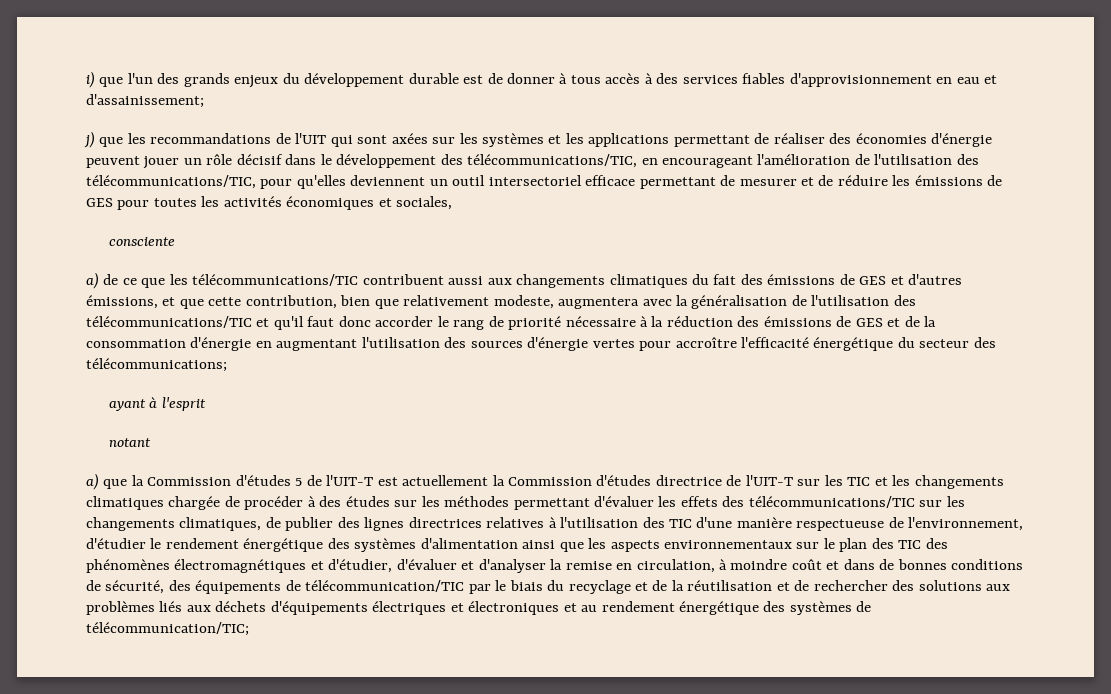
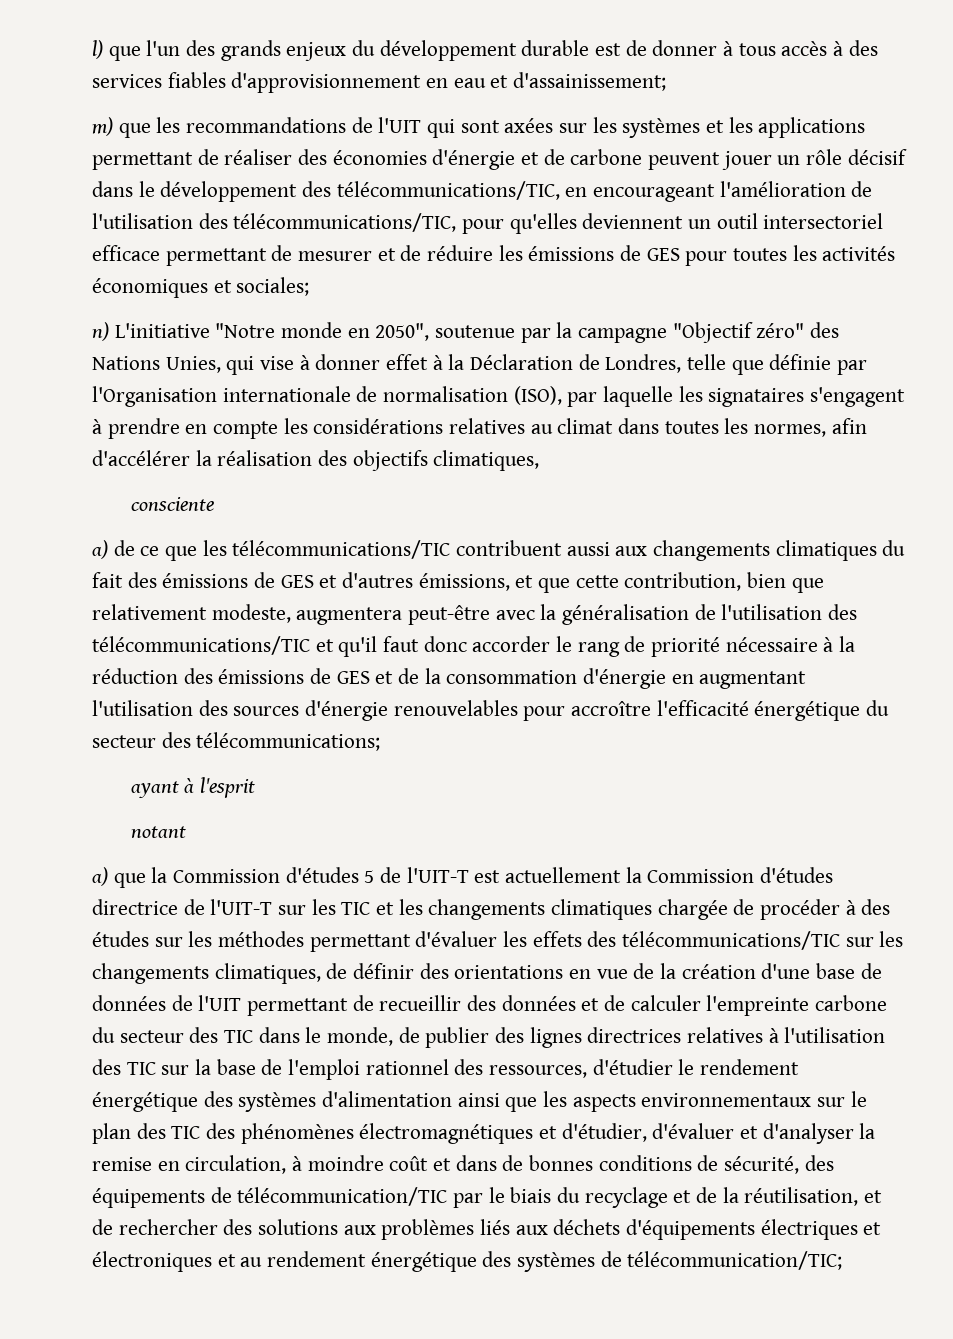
- i) que l'un des grands enjeux du développement durable est de donner à tous accès à des services fiables d'approvisionnement en eau et d'assainissement;
+ l) que l'un des grands enjeux du développement durable est de donner à tous accès à des services fiables d'approvisionnement en eau et d'assainissement;
- j) que les recommandations de l'UIT qui sont axées sur les systèmes et les applications permettant de réaliser des économies d'énergie peuvent jouer un rôle décisif dans le développement des télécommunications/TIC, en encourageant l'amélioration de l'utilisation des télécommunications/TIC, pour qu'elles deviennent un outil intersectoriel efficace permettant de mesurer et de réduire les émissions de GES pour toutes les activités économiques et sociales,
+ m) que les recommandations de l'UIT qui sont axées sur les systèmes et les applications permettant de réaliser des économies d'énergie et de carbone peuvent jouer un rôle décisif dans le développement des télécommunications/TIC, en encourageant l'amélioration de l'utilisation des télécommunications/TIC, pour qu'elles deviennent un outil intersectoriel efficace permettant de mesurer et de réduire les émissions de GES pour toutes les activités économiques et sociales;
+ n) L'initiative "Notre monde en 2050", soutenue par la campagne "Objectif zéro" des Nations Unies, qui vise à donner effet à la Déclaration de Londres, telle que définie par l'Organisation internationale de normalisation (ISO), par laquelle les signataires s'engagent à prendre en compte les considérations relatives au climat dans toutes les normes, afin d'accélérer la réalisation des objectifs climatiques,
- a) de ce que les télécommunications/TIC contribuent aussi aux changements climatiques du fait des émissions de GES et d'autres émissions, et que cette contribution, bien que relativement modeste, augmentera avec la généralisation de l'utilisation des télécommunications/TIC et qu'il faut donc accorder le rang de priorité nécessaire à la réduction des émissions de GES et de la consommation d'énergie en augmentant l'utilisation des sources d'énergie vertes pour accroître l'efficacité énergétique du secteur des télécommunications;
+ a) de ce que les télécommunications/TIC contribuent aussi aux changements climatiques du fait des émissions de GES et d'autres émissions, et que cette contribution, bien que relativement modeste, augmentera peut-être avec la généralisation de l'utilisation des télécommunications/TIC et qu'il faut donc accorder le rang de priorité nécessaire à la réduction des émissions de GES et de la consommation d'énergie en augmentant l'utilisation des sources d'énergie renouvelables pour accroître l'efficacité énergétique du secteur des télécommunications;
- a) que la Commission d'études 5 de l'UIT-T est actuellement la Commission d'études directrice de l'UIT-T sur les TIC et les changements climatiques chargée de procéder à des études sur les méthodes permettant d'évaluer les effets des télécommunications/TIC sur les changements climatiques, de publier des lignes directrices relatives à l'utilisation des TIC d'une manière respectueuse de l'environnement, d'étudier le rendement énergétique des systèmes d'alimentation ainsi que les aspects environnementaux sur le plan des TIC des phénomènes électromagnétiques et d'étudier, d'évaluer et d'analyser la remise en circulation, à moindre coût et dans de bonnes conditions de sécurité, des équipements de télécommunication/TIC par le biais du recyclage et de la réutilisation et de rechercher des solutions aux problèmes liés aux déchets d'équipements électriques et électroniques et au rendement énergétique des systèmes de télécommunication/TIC;
+ a) que la Commission d'études 5 de l'UIT-T est actuellement la Commission d'études directrice de l'UIT-T sur les TIC et les changements climatiques chargée de procéder à des études sur les méthodes permettant d'évaluer les effets des télécommunications/TIC sur les changements climatiques, de définir des orientations en vue de la création d'une base de données de l'UIT permettant de recueillir des données et de calculer l'empreinte carbone du secteur des TIC dans le monde, de publier des lignes directrices relatives à l'utilisation des TIC sur la base de l'emploi rationnel des ressources, d'étudier le rendement énergétique des systèmes d'alimentation ainsi que les aspects environnementaux sur le plan des TIC des phénomènes électromagnétiques et d'étudier, d'évaluer et d'analyser la remise en circulation, à moindre coût et dans de bonnes conditions de sécurité, des équipements de télécommunication/TIC par le biais du recyclage et de la réutilisation, et de rechercher des solutions aux problèmes liés aux déchets d'équipements électriques et électroniques et au rendement énergétique des systèmes de télécommunication/TIC;

